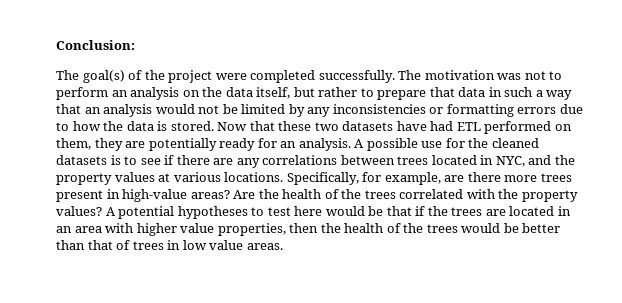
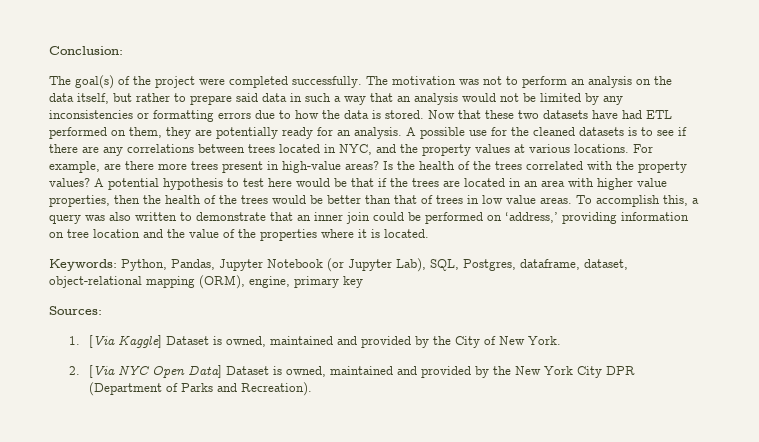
- The motivation was not to perform an analysis on the data itself, but rather to prepare that data in such a way that an analysis would not be limited by any inconsistencies or formatting errors due to how the data is stored.
+ The motivation was not to perform an analysis on the data itself, but rather to prepare said data in such a way that an analysis would not be limited by any inconsistencies or formatting errors due to how the data is stored.
- Specifically, for example, are there more trees present in high-value areas?
+ For example, are there more trees present in high-value areas?
- Are the health of the trees correlated with the property values?
+ Is the health of the trees correlated with the property values?
- A potential hypotheses to test here would be that if the trees are located in an area with higher value properties, then the health of the trees would be better than that of trees in low value areas.
+ A potential hypothesis to test here would be that if the trees are located in an area with higher value properties, then the health of the trees would be better than that of trees in low value areas.
+ To accomplish this, a query was also written to demonstrate that an inner join could be performed on ‘address,’ providing information on tree location and the value of the properties where it is located.
+ Keywords: Python, Pandas, Jupyter Notebook (or Jupyter Lab), SQL, Postgres, dataframe, dataset, object-relational mapping (ORM), engine, primary key
+ Sources:
+ 1. [Via Kaggle] Dataset is owned, maintained and provided by the City of New York.
+ 2. [Via NYC Open Data] Dataset is owned, maintained and provided by the New York City DPR (Department of Parks and Recreation).

